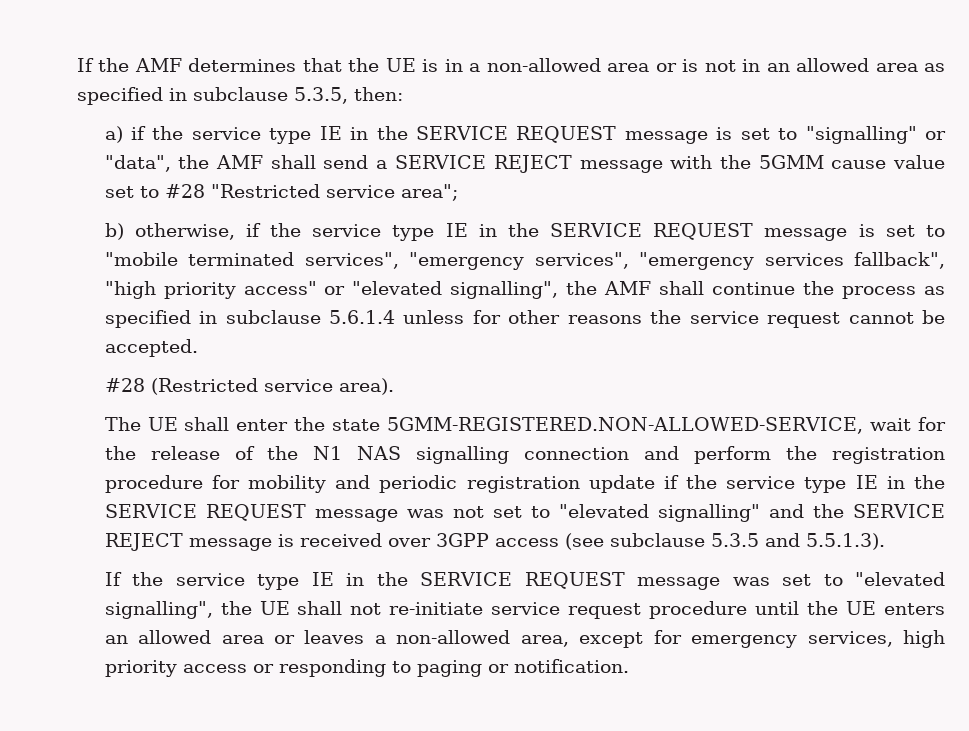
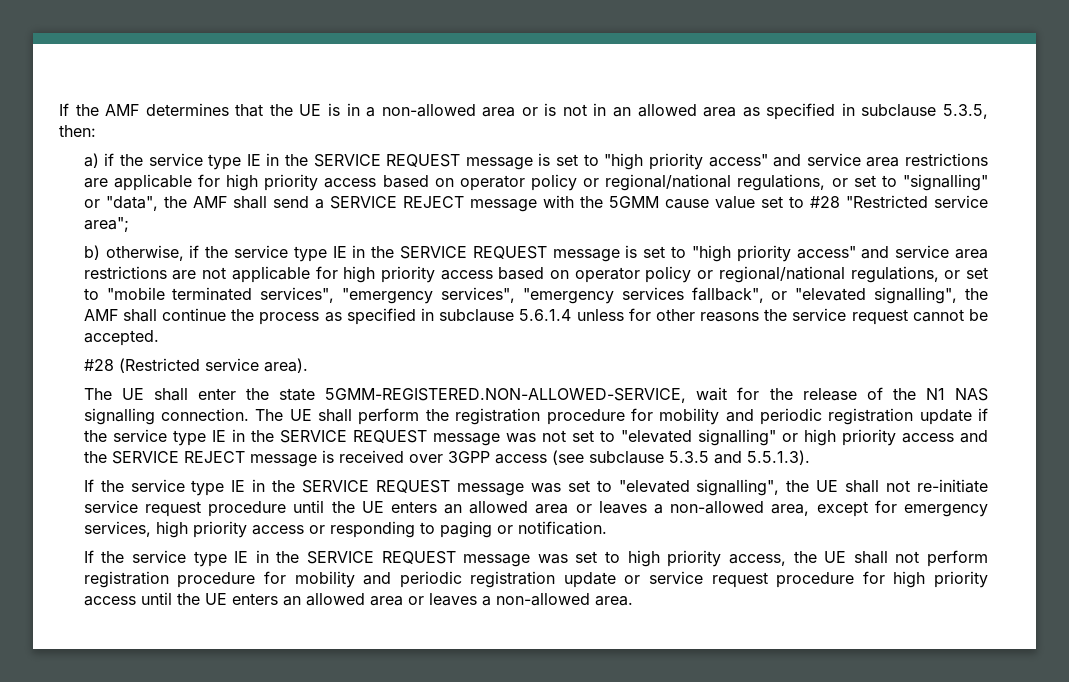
- a) if the service type IE in the SERVICE REQUEST message is set to "signalling" or "data", the AMF shall send a SERVICE REJECT message with the 5GMM cause value set to #28 "Restricted service area";
+ a) if the service type IE in the SERVICE REQUEST message is set to "high priority access" and service area restrictions are applicable for high priority access based on operator policy or regional/national regulations, or set to "signalling" or "data", the AMF shall send a SERVICE REJECT message with the 5GMM cause value set to #28 "Restricted service area";
- b) otherwise, if the service type IE in the SERVICE REQUEST message is set to "mobile terminated services", "emergency services", "emergency services fallback", "high priority access" or "elevated signalling", the AMF shall continue the process as specified in subclause 5.6.1.4 unless for other reasons the service request cannot be accepted.
+ b) otherwise, if the service type IE in the SERVICE REQUEST message is set to "high priority access" and service area restrictions are not applicable for high priority access based on operator policy or regional/national regulations, or set to "mobile terminated services", "emergency services", "emergency services fallback", or "elevated signalling", the AMF shall continue the process as specified in subclause 5.6.1.4 unless for other reasons the service request cannot be accepted.
- The UE shall enter the state 5GMM-REGISTERED.NON-ALLOWED-SERVICE, wait for the release of the N1 NAS signalling connection and perform the registration procedure for mobility and periodic registration update if the service type IE in the SERVICE REQUEST message was not set to "elevated signalling" and the SERVICE REJECT message is received over 3GPP access (see subclause 5.3.5 and 5.5.1.3).
+ The UE shall enter the state 5GMM-REGISTERED.NON-ALLOWED-SERVICE, wait for the release of the N1 NAS signalling connection. The UE shall perform the registration procedure for mobility and periodic registration update if the service type IE in the SERVICE REQUEST message was not set to "elevated signalling" or high priority access and the SERVICE REJECT message is received over 3GPP access (see subclause 5.3.5 and 5.5.1.3).
+ If the service type IE in the SERVICE REQUEST message was set to high priority access, the UE shall not perform registration procedure for mobility and periodic registration update or service request procedure for high priority access until the UE enters an allowed area or leaves a non-allowed area.

